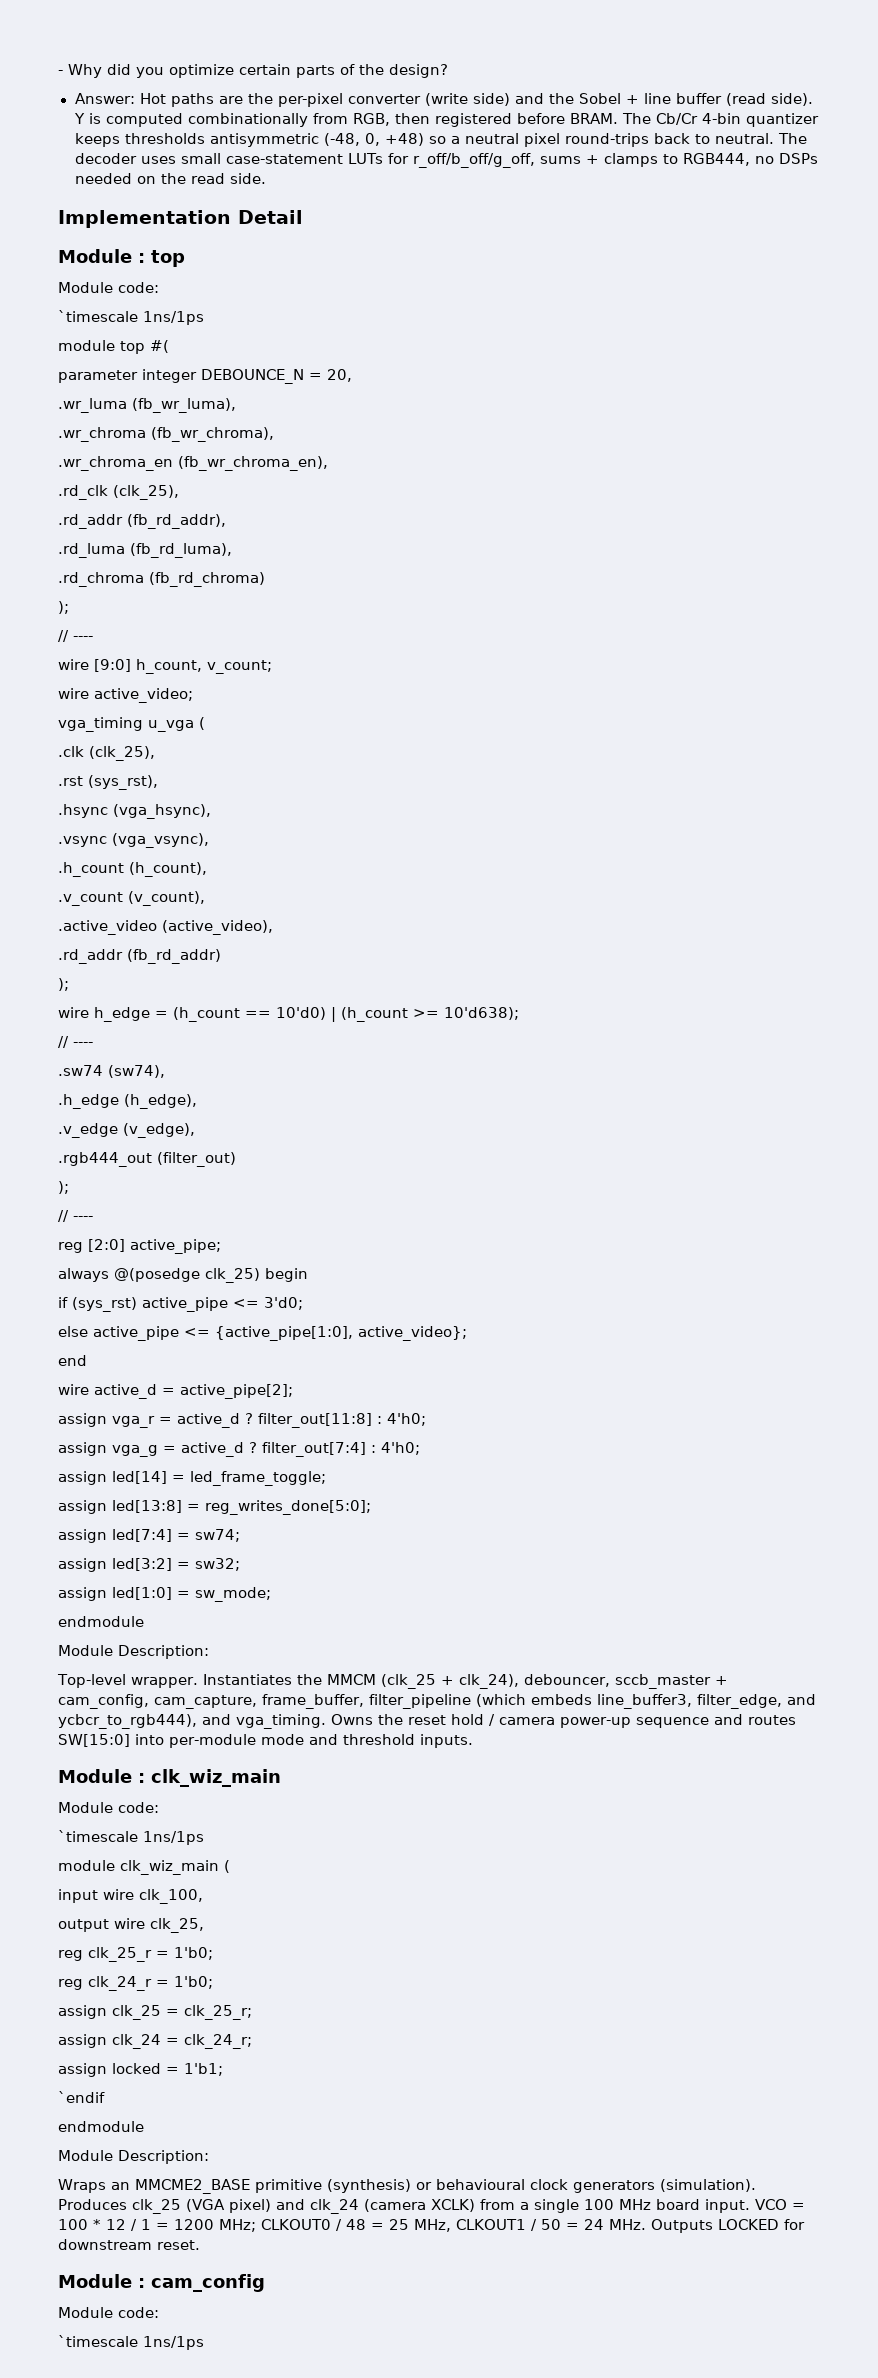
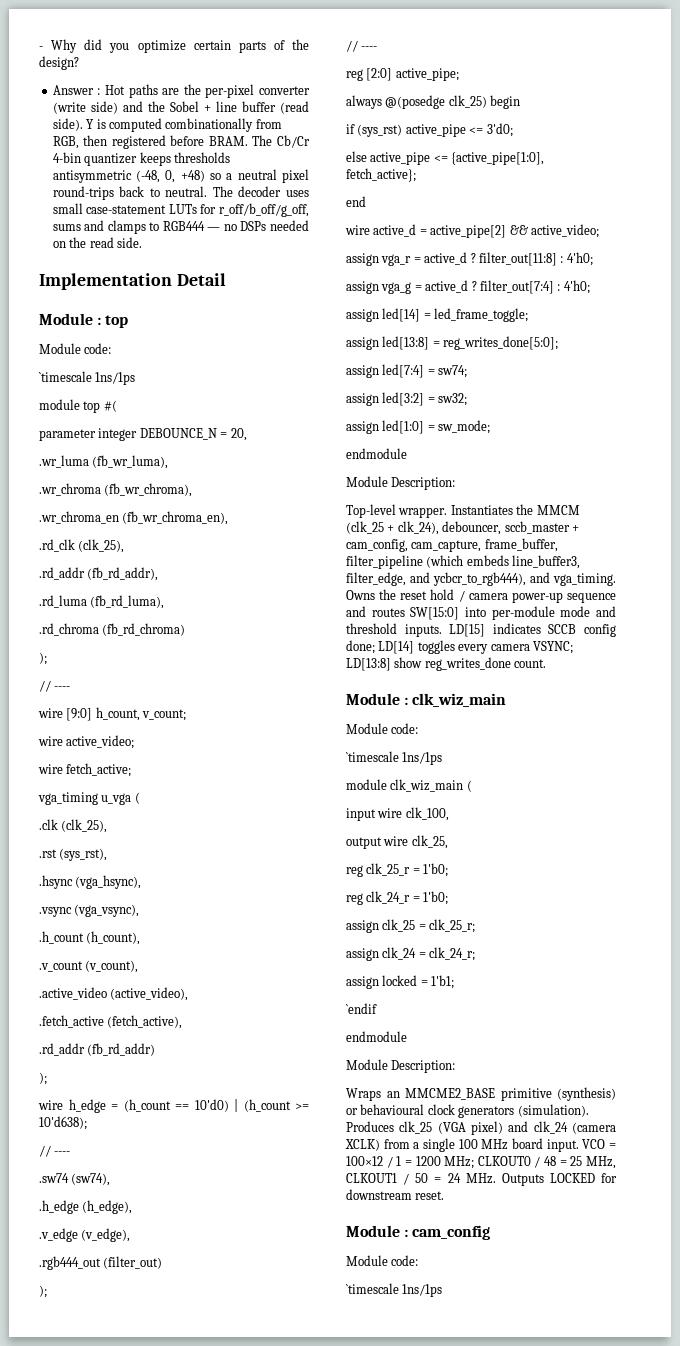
- Answer: Hot paths are the per-pixel converter (write side) and the Sobel + line buffer (read side).
+ Answer : Hot paths are the per-pixel converter (write side) and the Sobel + line buffer (read side).
- The decoder uses small case-statement LUTs for r_off/b_off/g_off, sums + clamps to RGB444, no DSPs needed on the read side.
+ The decoder uses small case-statement LUTs for r_off/b_off/g_off, sums and clamps to RGB444 — no DSPs needed on the read side.
+ wire fetch_active;
+ .fetch_active (fetch_active),
- else active_pipe <= {active_pipe[1:0], active_video};
+ else active_pipe <= {active_pipe[1:0], fetch_active};
- wire active_d = active_pipe[2];
+ wire active_d = active_pipe[2] && active_video;
+ LD[15] indicates SCCB config done; LD[14] toggles every camera VSYNC; LD[13:8] show reg_writes_done count.
- VCO = 100 * 12 / 1 = 1200 MHz; CLKOUT0 / 48 = 25 MHz, CLKOUT1 / 50 = 24 MHz. Outputs LOCKED for downstream reset.
+ VCO = 100×12 / 1 = 1200 MHz; CLKOUT0 / 48 = 25 MHz, CLKOUT1 / 50 = 24 MHz. Outputs LOCKED for downstream reset.

